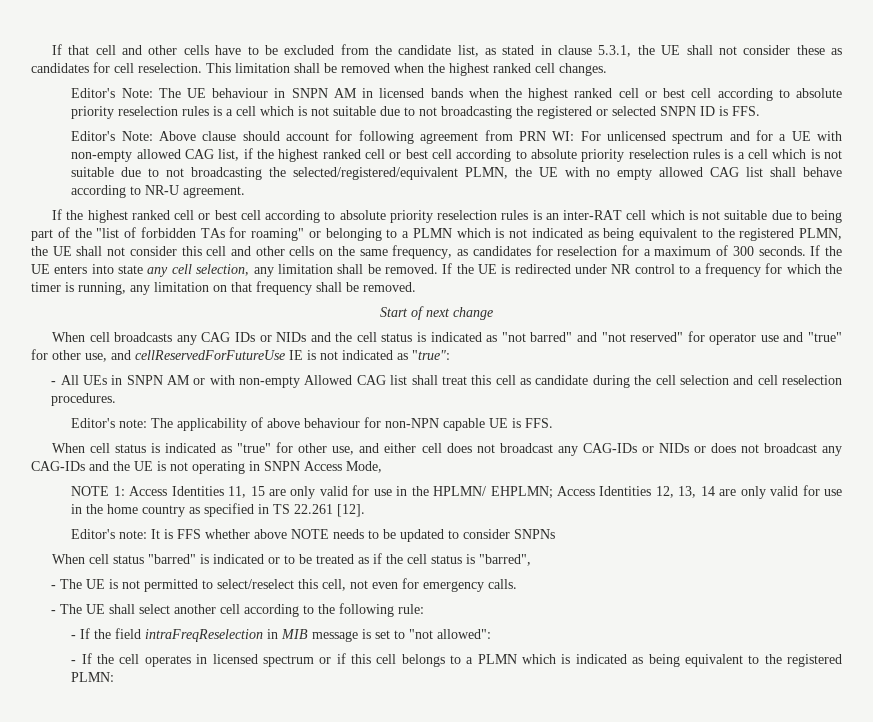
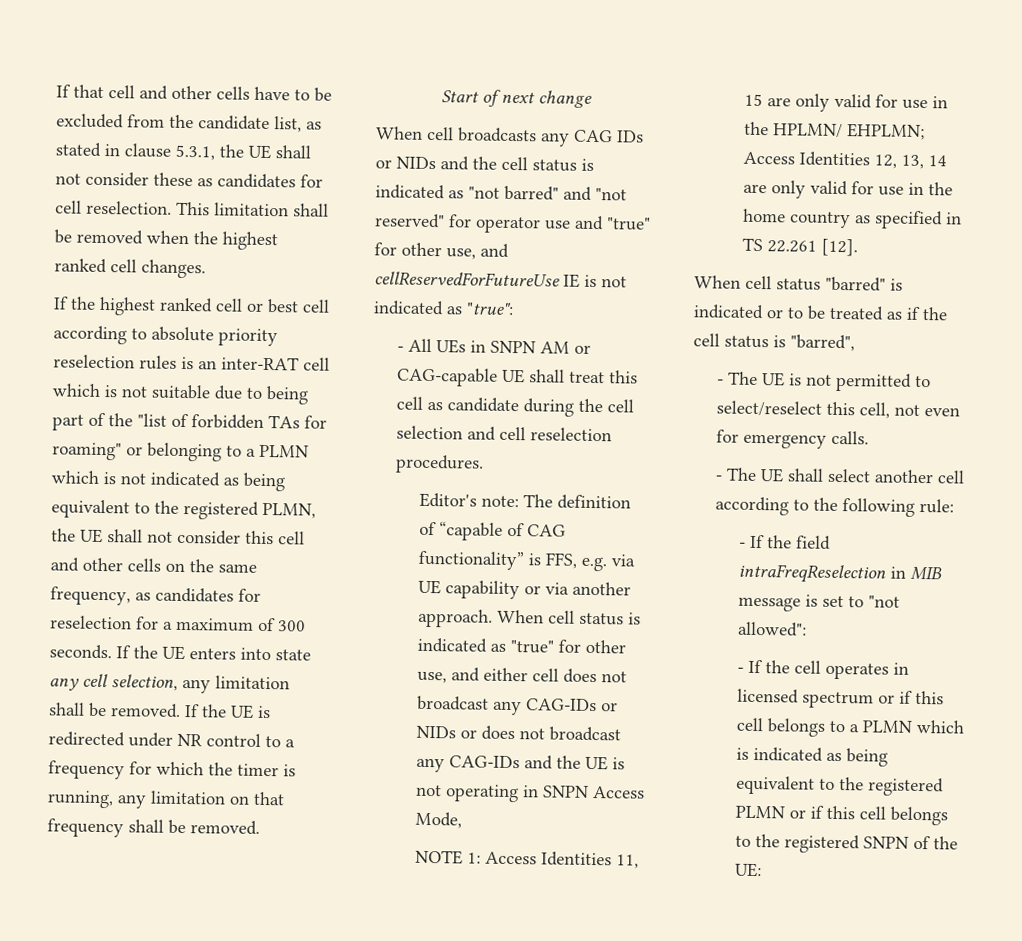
- Editor's Note: The UE behaviour in SNPN AM in licensed bands when the highest ranked cell or best cell according to absolute priority reselection rules is a cell which is not suitable due to not broadcasting the registered or selected SNPN ID is FFS.
- Editor's Note: Above clause should account for following agreement from PRN WI: For unlicensed spectrum and for a UE with non-empty allowed CAG list, if the highest ranked cell or best cell according to absolute priority reselection rules is a cell which is not suitable due to not broadcasting the selected/registered/equivalent PLMN, the UE with no empty allowed CAG list shall behave according to NR-U agreement.
- - All UEs in SNPN AM or with non-empty Allowed CAG list shall treat this cell as candidate during the cell selection and cell reselection procedures.
+ - All UEs in SNPN AM or CAG-capable UE shall treat this cell as candidate during the cell selection and cell reselection procedures.
- Editor's note: The applicability of above behaviour for non-NPN capable UE is FFS.
- When cell status is indicated as "true" for other use, and either cell does not broadcast any CAG-IDs or NIDs or does not broadcast any CAG-IDs and the UE is not operating in SNPN Access Mode,
+ Editor's note: The definition of “capable of CAG functionality” is FFS, e.g. via UE capability or via another approach. When cell status is indicated as "true" for other use, and either cell does not broadcast any CAG-IDs or NIDs or does not broadcast any CAG-IDs and the UE is not operating in SNPN Access Mode,
- Editor's note: It is FFS whether above NOTE needs to be updated to consider SNPNs
- - If the cell operates in licensed spectrum or if this cell belongs to a PLMN which is indicated as being equivalent to the registered PLMN:
+ - If the cell operates in licensed spectrum or if this cell belongs to a PLMN which is indicated as being equivalent to the registered PLMN or if this cell belongs to the registered SNPN of the UE:

